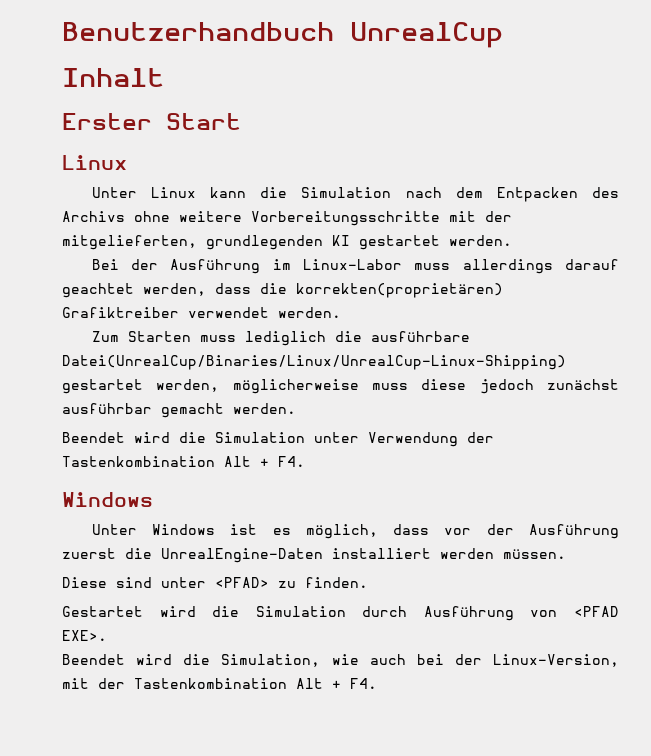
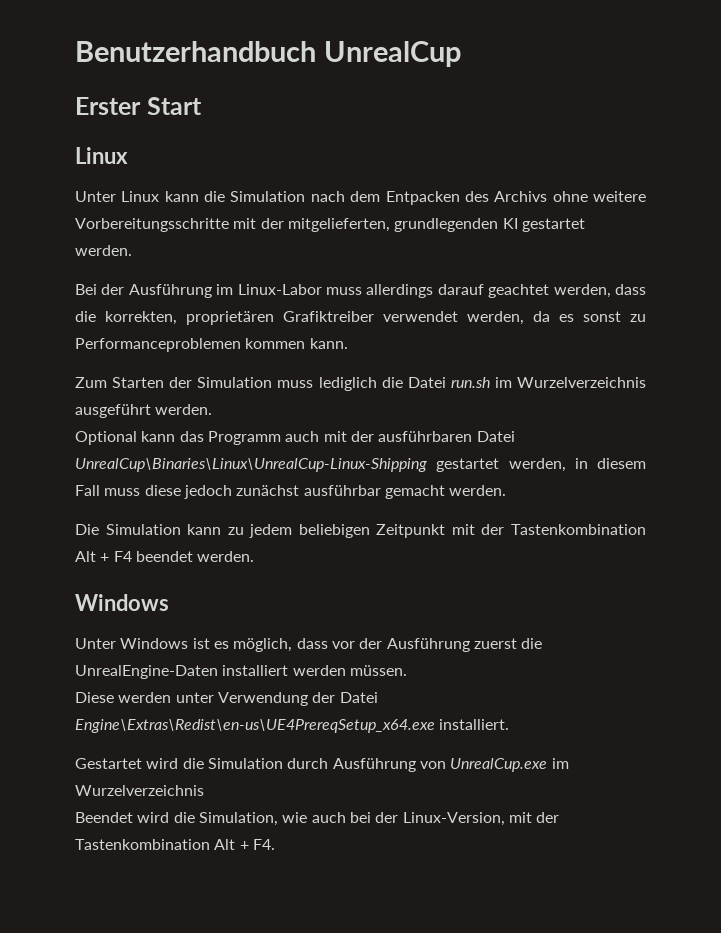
- Inhalt
- Bei der Ausführung im Linux-Labor muss allerdings darauf geachtet werden, dass die korrekten(proprietären) Grafiktreiber verwendet werden.
+ Bei der Ausführung im Linux-Labor muss allerdings darauf geachtet werden, dass die korrekten, proprietären Grafiktreiber verwendet werden, da es sonst zu Performanceproblemen kommen kann.
- Zum Starten muss lediglich die ausführbare Datei(UnrealCup/Binaries/Linux/UnrealCup-Linux-Shipping) gestartet werden, möglicherweise muss diese jedoch zunächst ausführbar gemacht werden.
+ Zum Starten der Simulation muss lediglich die Datei run.sh im Wurzelverzeichnis ausgeführt werden.
+ Optional kann das Programm auch mit der ausführbaren Datei UnrealCup\Binaries\Linux\UnrealCup-Linux-Shipping gestartet werden, in diesem Fall muss diese jedoch zunächst ausführbar gemacht werden.
- Beendet wird die Simulation unter Verwendung der Tastenkombination Alt + F4.
+ Die Simulation kann zu jedem beliebigen Zeitpunkt mit der Tastenkombination Alt + F4 beendet werden.
- Diese sind unter <PFAD> zu finden.
+ Diese werden unter Verwendung der Datei Engine\Extras\Redist\en-us\UE4PrereqSetup_x64.exe installiert.
- Gestartet wird die Simulation durch Ausführung von <PFAD EXE>.
+ Gestartet wird die Simulation durch Ausführung von UnrealCup.exe im Wurzelverzeichnis

